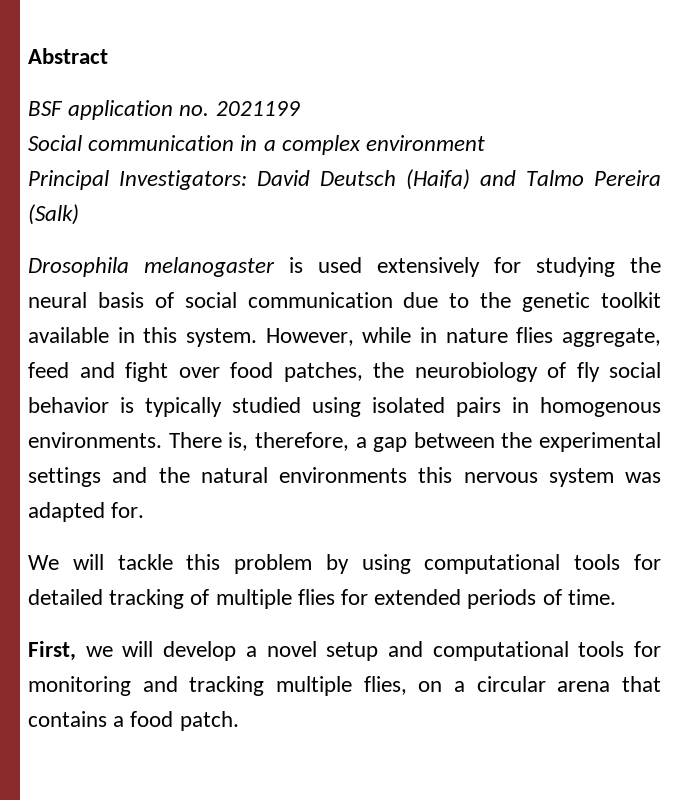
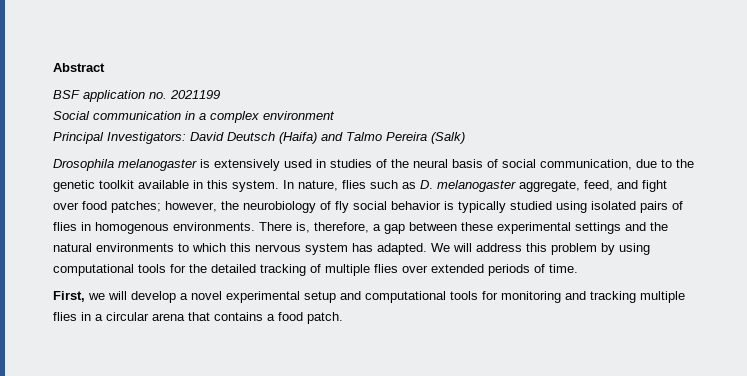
- Drosophila melanogaster is used extensively for studying the neural basis of social communication due to the genetic toolkit available in this system.
+ Drosophila melanogaster is extensively used in studies of the neural basis of social communication, due to the genetic toolkit available in this system.
- However, while in nature flies aggregate, feed and fight over food patches, the neurobiology of fly social behavior is typically studied using isolated pairs in homogenous environments.
+ In nature, flies such as D. melanogaster aggregate, feed, and fight over food patches; however, the neurobiology of fly social behavior is typically studied using isolated pairs of flies in homogenous environments.
- There is, therefore, a gap between the experimental settings and the natural environments this nervous system was adapted for.
- We will tackle this problem by using computational tools for detailed tracking of multiple flies for extended periods of time.
+ There is, therefore, a gap between these experimental settings and the natural environments to which this nervous system has adapted. We will address this problem by using computational tools for the detailed tracking of multiple flies over extended periods of time.
- First, we will develop a novel setup and computational tools for monitoring and tracking multiple flies, on a circular arena that contains a food patch.
+ First, we will develop a novel experimental setup and computational tools for monitoring and tracking multiple flies in a circular arena that contains a food patch.

